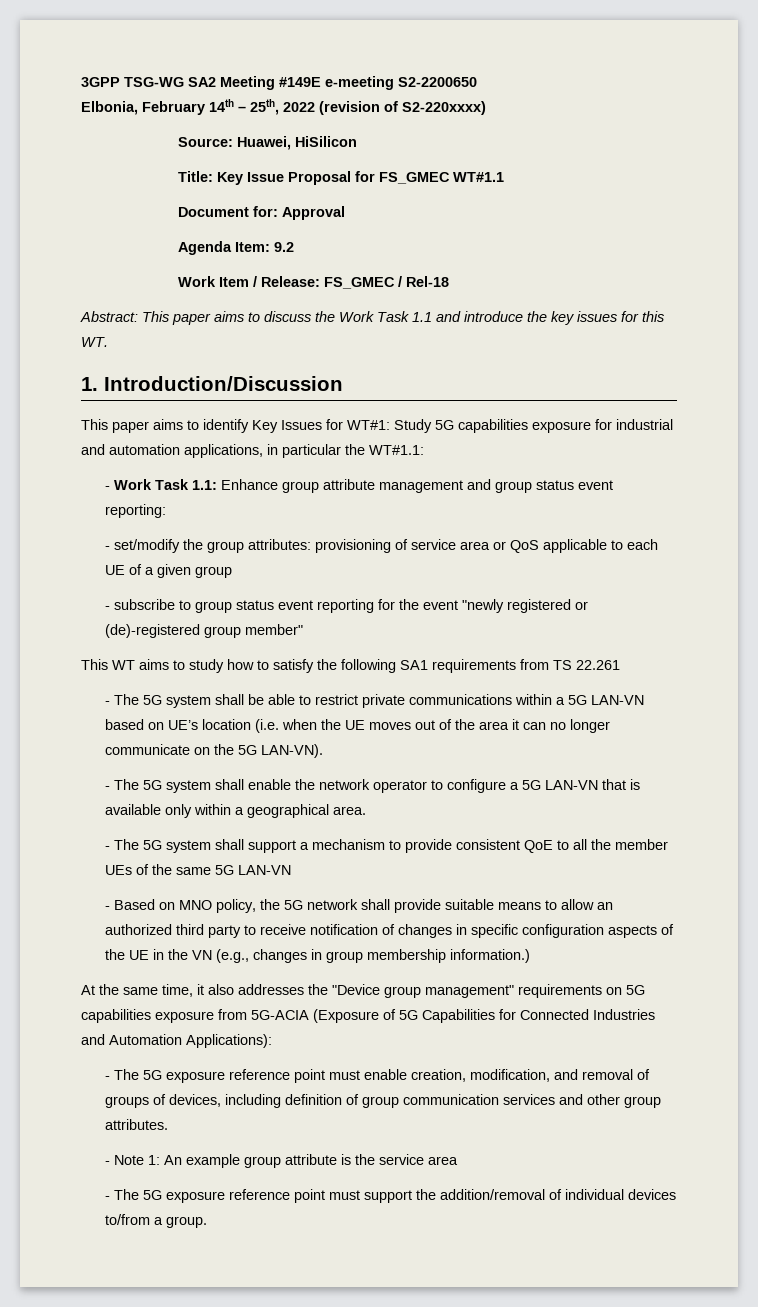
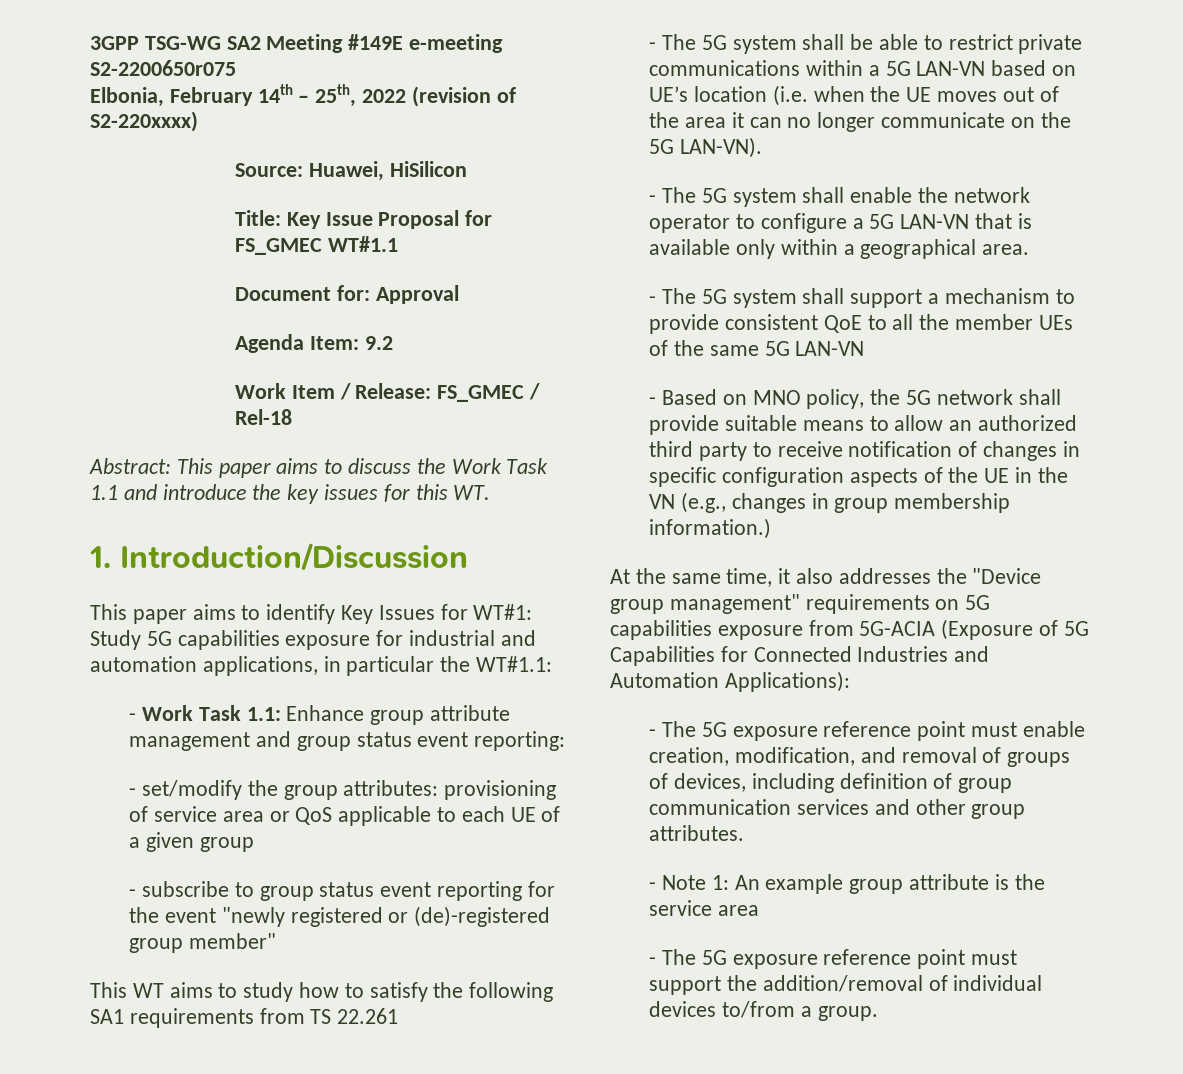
- 3GPP TSG-WG SA2 Meeting #149E e-meeting S2-2200650
+ 3GPP TSG-WG SA2 Meeting #149E e-meeting S2-2200650r075

